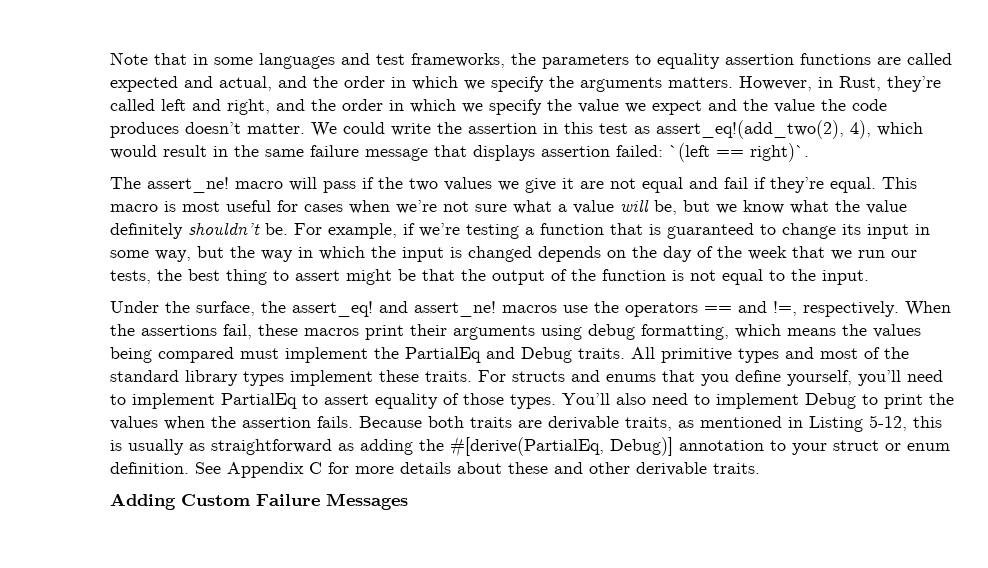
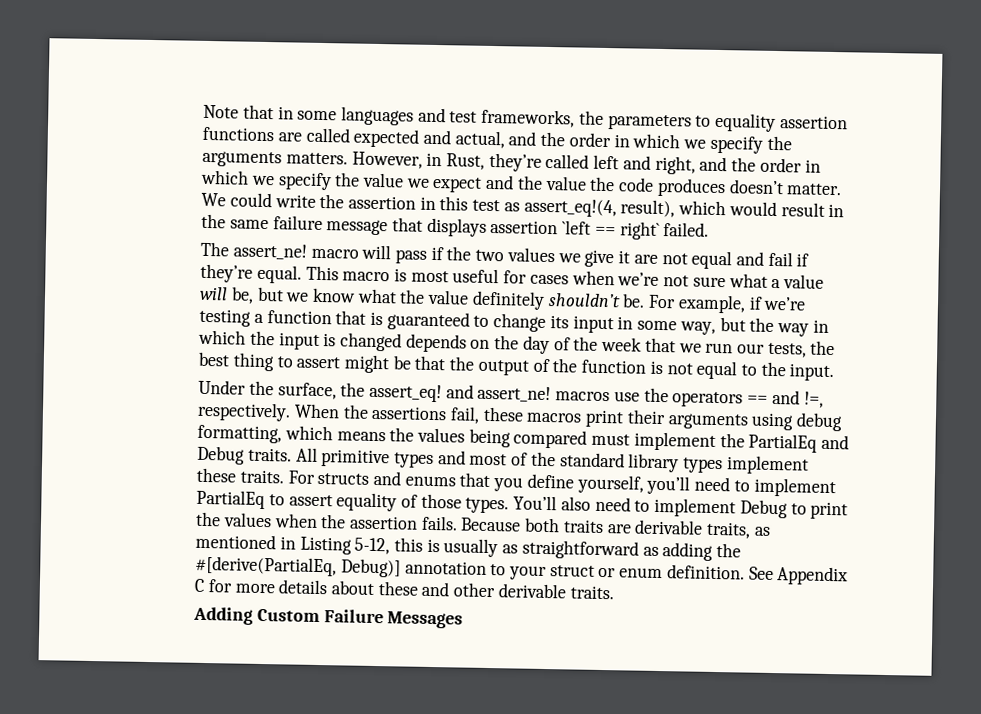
- We could write the assertion in this test as assert_eq!(add_two(2), 4), which would result in the same failure message that displays assertion failed: `(left == right)`.
+ We could write the assertion in this test as assert_eq!(4, result), which would result in the same failure message that displays assertion `left == right` failed.

